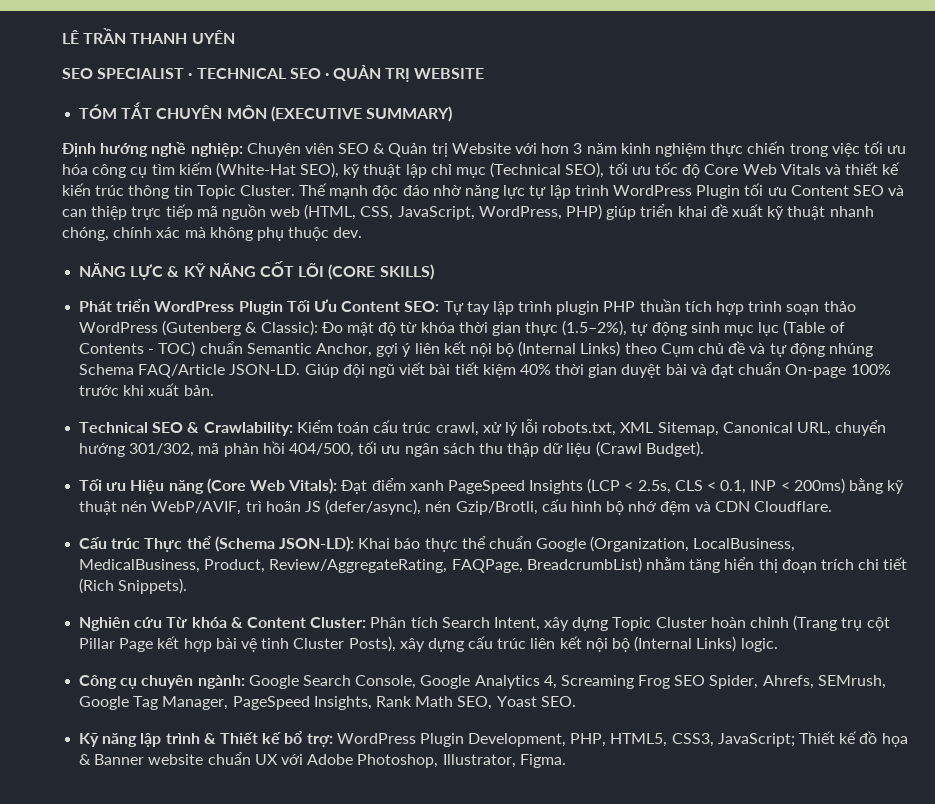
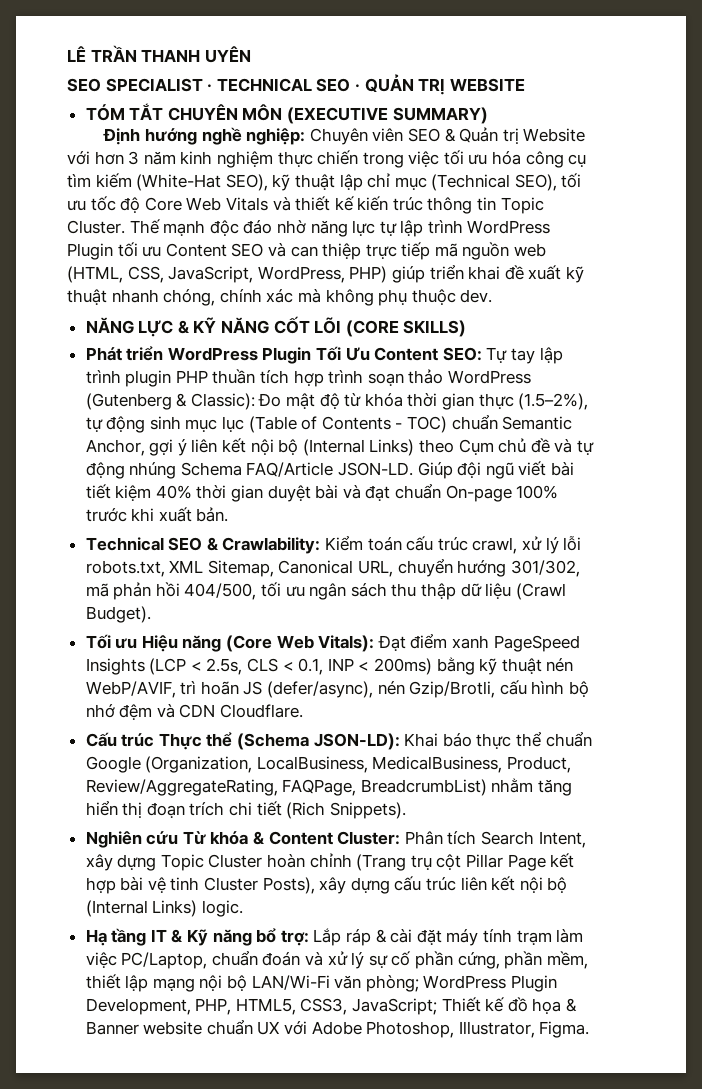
- Công cụ chuyên ngành: Google Search Console, Google Analytics 4, Screaming Frog SEO Spider, Ahrefs, SEMrush, Google Tag Manager, PageSpeed Insights, Rank Math SEO, Yoast SEO.
- Kỹ năng lập trình & Thiết kế bổ trợ: WordPress Plugin Development, PHP, HTML5, CSS3, JavaScript; Thiết kế đồ họa & Banner website chuẩn UX với Adobe Photoshop, Illustrator, Figma.
+ Hạ tầng IT & Kỹ năng bổ trợ: Lắp ráp & cài đặt máy tính trạm làm việc PC/Laptop, chuẩn đoán và xử lý sự cố phần cứng, phần mềm, thiết lập mạng nội bộ LAN/Wi-Fi văn phòng; WordPress Plugin Development, PHP, HTML5, CSS3, JavaScript; Thiết kế đồ họa & Banner website chuẩn UX với Adobe Photoshop, Illustrator, Figma.

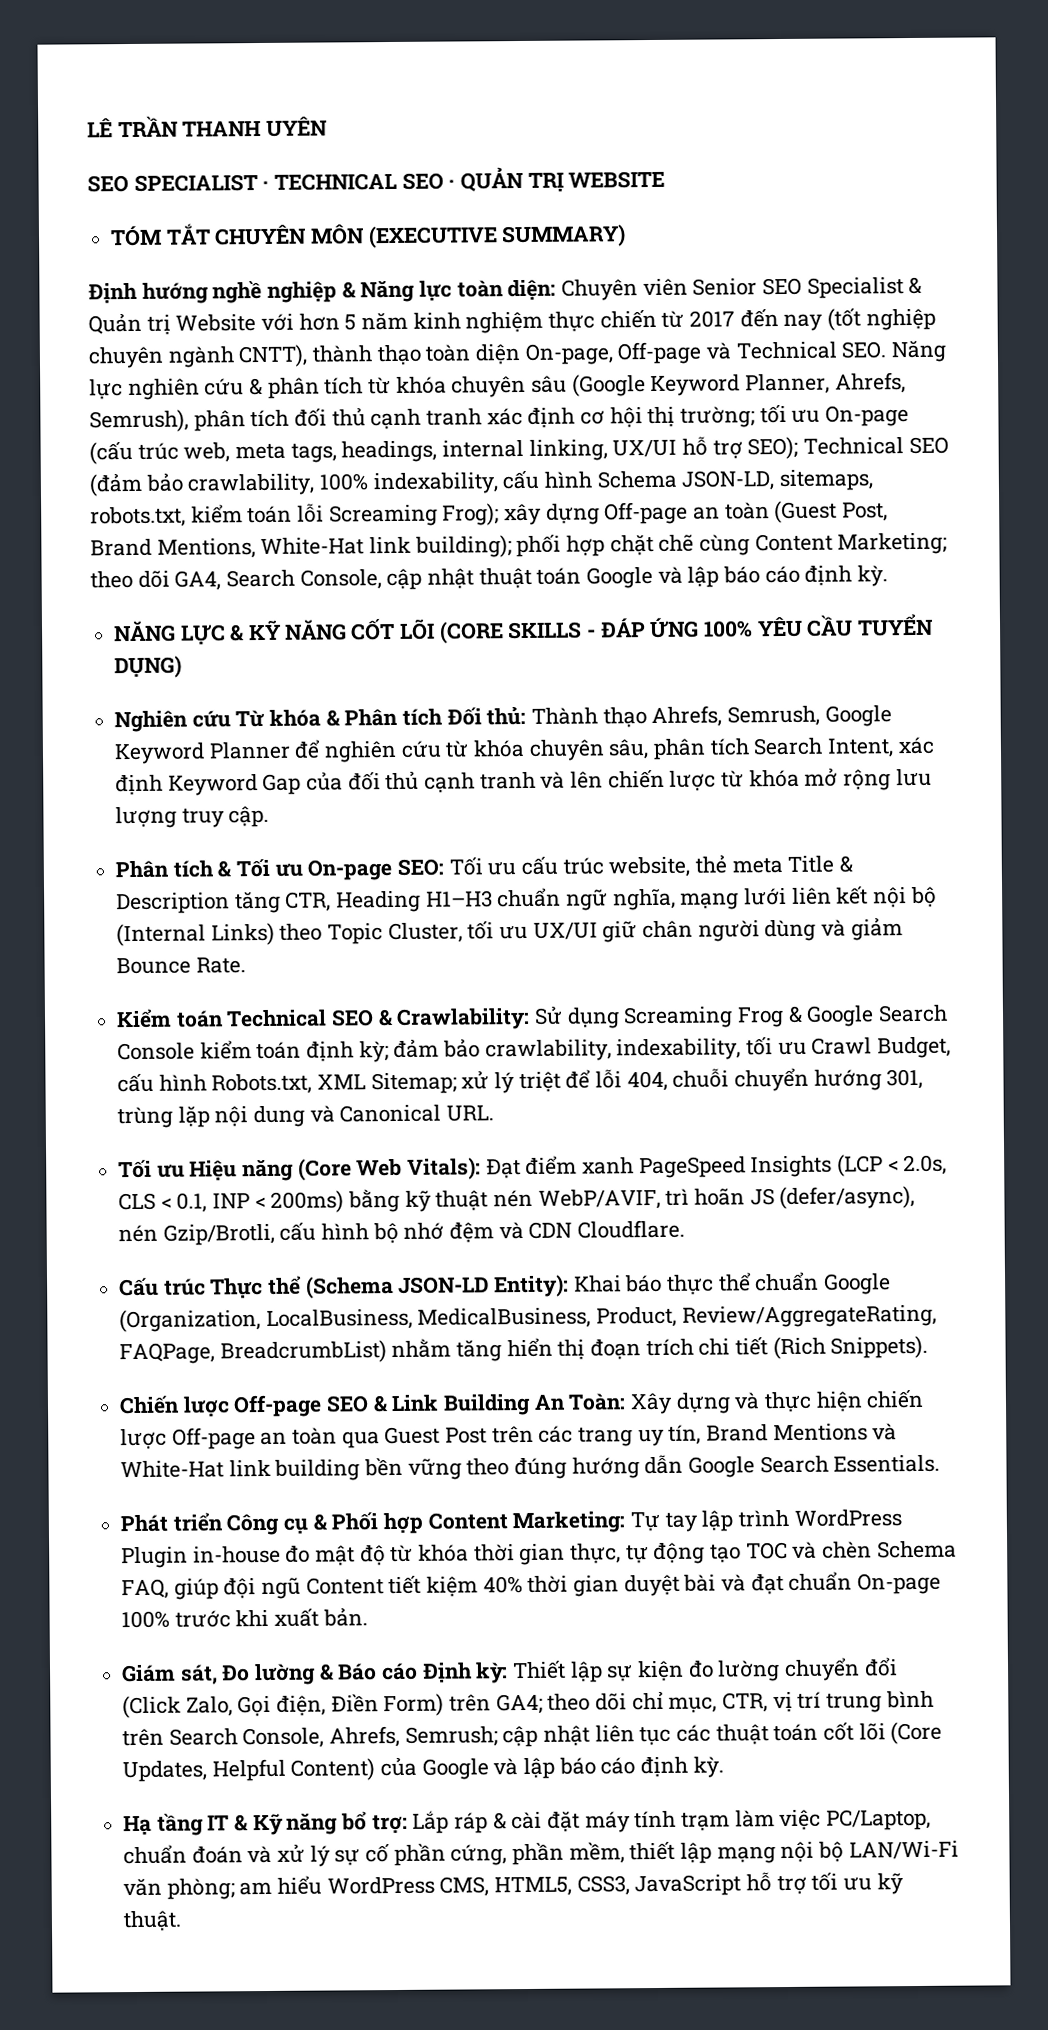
- Định hướng nghề nghiệp: Chuyên viên SEO & Quản trị Website với hơn 3 năm kinh nghiệm thực chiến trong việc tối ưu hóa công cụ tìm kiếm (White-Hat SEO), kỹ thuật lập chỉ mục (Technical SEO), tối ưu tốc độ Core Web Vitals và thiết kế kiến trúc thông tin Topic Cluster. Thế mạnh độc đáo nhờ năng lực tự lập trình WordPress Plugin tối ưu Content SEO và can thiệp trực tiếp mã nguồn web (HTML, CSS, JavaScript, WordPress, PHP) giúp triển khai đề xuất kỹ thuật nhanh chóng, chính xác mà không phụ thuộc dev.
+ Định hướng nghề nghiệp & Năng lực toàn diện: Chuyên viên Senior SEO Specialist & Quản trị Website với hơn 5 năm kinh nghiệm thực chiến từ 2017 đến nay (tốt nghiệp chuyên ngành CNTT), thành thạo toàn diện On-page, Off-page và Technical SEO. Năng lực nghiên cứu & phân tích từ khóa chuyên sâu (Google Keyword Planner, Ahrefs, Semrush), phân tích đối thủ cạnh tranh xác định cơ hội thị trường; tối ưu On-page (cấu trúc web, meta tags, headings, internal linking, UX/UI hỗ trợ SEO); Technical SEO (đảm bảo crawlability, 100% indexability, cấu hình Schema JSON-LD, sitemaps, robots.txt, kiểm toán lỗi Screaming Frog); xây dựng Off-page an toàn (Guest Post, Brand Mentions, White-Hat link building); phối hợp chặt chẽ cùng Content Marketing; theo dõi GA4, Search Console, cập nhật thuật toán Google và lập báo cáo định kỳ.
- NĂNG LỰC & KỸ NĂNG CỐT LÕI (CORE SKILLS)
- Phát triển WordPress Plugin Tối Ưu Content SEO: Tự tay lập trình plugin PHP thuần tích hợp trình soạn thảo WordPress (Gutenberg & Classic): Đo mật độ từ khóa thời gian thực (1.5–2%), tự động sinh mục lục (Table of Contents - TOC) chuẩn Semantic Anchor, gợi ý liên kết nội bộ (Internal Links) theo Cụm chủ đề và tự động nhúng Schema FAQ/Article JSON-LD. Giúp đội ngũ viết bài tiết kiệm 40% thời gian duyệt bài và đạt chuẩn On-page 100% trước khi xuất bản.
- Technical SEO & Crawlability: Kiểm toán cấu trúc crawl, xử lý lỗi robots.txt, XML Sitemap, Canonical URL, chuyển hướng 301/302, mã phản hồi 404/500, tối ưu ngân sách thu thập dữ liệu (Crawl Budget).
+ NĂNG LỰC & KỸ NĂNG CỐT LÕI (CORE SKILLS - ĐÁP ỨNG 100% YÊU CẦU TUYỂN DỤNG)
+ Nghiên cứu Từ khóa & Phân tích Đối thủ: Thành thạo Ahrefs, Semrush, Google Keyword Planner để nghiên cứu từ khóa chuyên sâu, phân tích Search Intent, xác định Keyword Gap của đối thủ cạnh tranh và lên chiến lược từ khóa mở rộng lưu lượng truy cập.
+ Phân tích & Tối ưu On-page SEO: Tối ưu cấu trúc website, thẻ meta Title & Description tăng CTR, Heading H1–H3 chuẩn ngữ nghĩa, mạng lưới liên kết nội bộ (Internal Links) theo Topic Cluster, tối ưu UX/UI giữ chân người dùng và giảm Bounce Rate.
+ Kiểm toán Technical SEO & Crawlability: Sử dụng Screaming Frog & Google Search Console kiểm toán định kỳ; đảm bảo crawlability, indexability, tối ưu Crawl Budget, cấu hình Robots.txt, XML Sitemap; xử lý triệt để lỗi 404, chuỗi chuyển hướng 301, trùng lặp nội dung và Canonical URL.
- Tối ưu Hiệu năng (Core Web Vitals): Đạt điểm xanh PageSpeed Insights (LCP < 2.5s, CLS < 0.1, INP < 200ms) bằng kỹ thuật nén WebP/AVIF, trì hoãn JS (defer/async), nén Gzip/Brotli, cấu hình bộ nhớ đệm và CDN Cloudflare.
+ Tối ưu Hiệu năng (Core Web Vitals): Đạt điểm xanh PageSpeed Insights (LCP < 2.0s, CLS < 0.1, INP < 200ms) bằng kỹ thuật nén WebP/AVIF, trì hoãn JS (defer/async), nén Gzip/Brotli, cấu hình bộ nhớ đệm và CDN Cloudflare.
- Cấu trúc Thực thể (Schema JSON-LD): Khai báo thực thể chuẩn Google (Organization, LocalBusiness, MedicalBusiness, Product, Review/AggregateRating, FAQPage, BreadcrumbList) nhằm tăng hiển thị đoạn trích chi tiết (Rich Snippets).
+ Cấu trúc Thực thể (Schema JSON-LD Entity): Khai báo thực thể chuẩn Google (Organization, LocalBusiness, MedicalBusiness, Product, Review/AggregateRating, FAQPage, BreadcrumbList) nhằm tăng hiển thị đoạn trích chi tiết (Rich Snippets).
- Nghiên cứu Từ khóa & Content Cluster: Phân tích Search Intent, xây dựng Topic Cluster hoàn chỉnh (Trang trụ cột Pillar Page kết hợp bài vệ tinh Cluster Posts), xây dựng cấu trúc liên kết nội bộ (Internal Links) logic.
+ Chiến lược Off-page SEO & Link Building An Toàn: Xây dựng và thực hiện chiến lược Off-page an toàn qua Guest Post trên các trang uy tín, Brand Mentions và White-Hat link building bền vững theo đúng hướng dẫn Google Search Essentials.
+ Phát triển Công cụ & Phối hợp Content Marketing: Tự tay lập trình WordPress Plugin in-house đo mật độ từ khóa thời gian thực, tự động tạo TOC và chèn Schema FAQ, giúp đội ngũ Content tiết kiệm 40% thời gian duyệt bài và đạt chuẩn On-page 100% trước khi xuất bản.
+ Giám sát, Đo lường & Báo cáo Định kỳ: Thiết lập sự kiện đo lường chuyển đổi (Click Zalo, Gọi điện, Điền Form) trên GA4; theo dõi chỉ mục, CTR, vị trí trung bình trên Search Console, Ahrefs, Semrush; cập nhật liên tục các thuật toán cốt lõi (Core Updates, Helpful Content) của Google và lập báo cáo định kỳ.
- Hạ tầng IT & Kỹ năng bổ trợ: Lắp ráp & cài đặt máy tính trạm làm việc PC/Laptop, chuẩn đoán và xử lý sự cố phần cứng, phần mềm, thiết lập mạng nội bộ LAN/Wi-Fi văn phòng; WordPress Plugin Development, PHP, HTML5, CSS3, JavaScript; Thiết kế đồ họa & Banner website chuẩn UX với Adobe Photoshop, Illustrator, Figma.
+ Hạ tầng IT & Kỹ năng bổ trợ: Lắp ráp & cài đặt máy tính trạm làm việc PC/Laptop, chuẩn đoán và xử lý sự cố phần cứng, phần mềm, thiết lập mạng nội bộ LAN/Wi-Fi văn phòng; am hiểu WordPress CMS, HTML5, CSS3, JavaScript hỗ trợ tối ưu kỹ thuật.

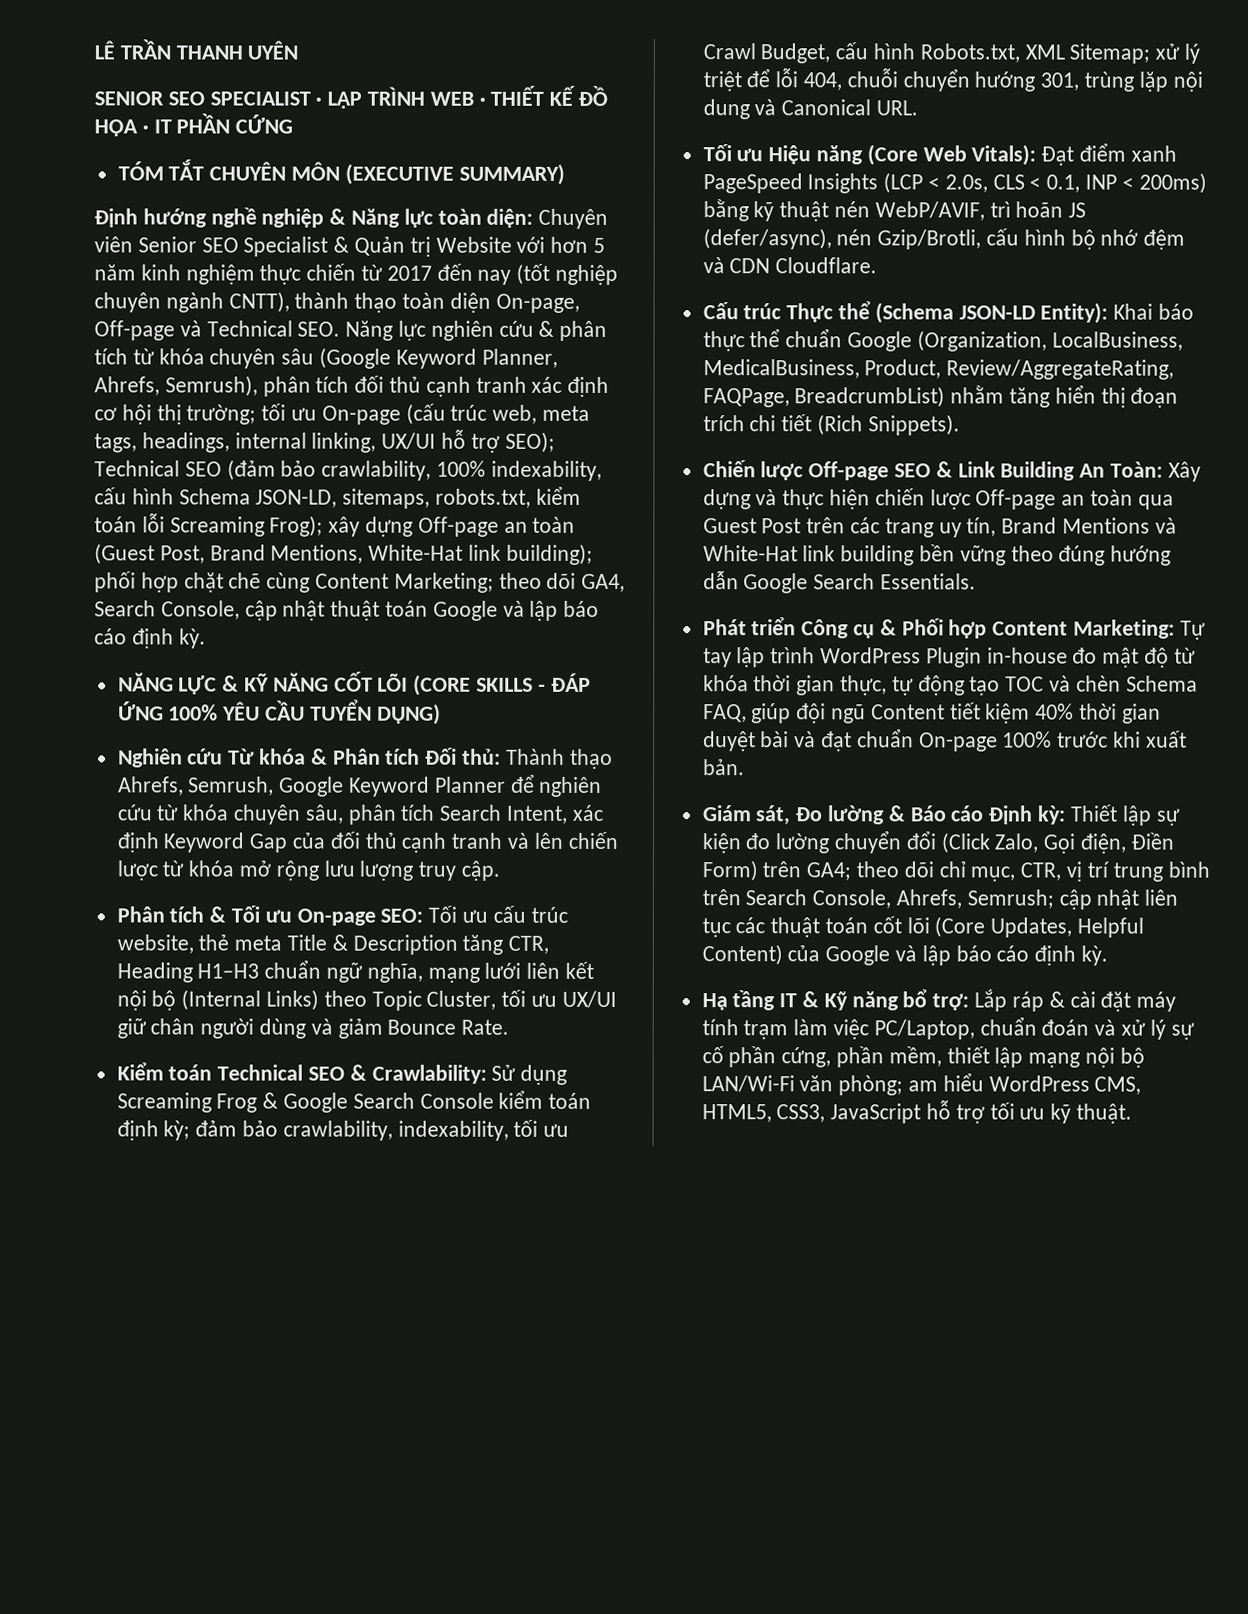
- SEO SPECIALIST · TECHNICAL SEO · QUẢN TRỊ WEBSITE
+ SENIOR SEO SPECIALIST · LẬP TRÌNH WEB · THIẾT KẾ ĐỒ HỌA · IT PHẦN CỨNG

